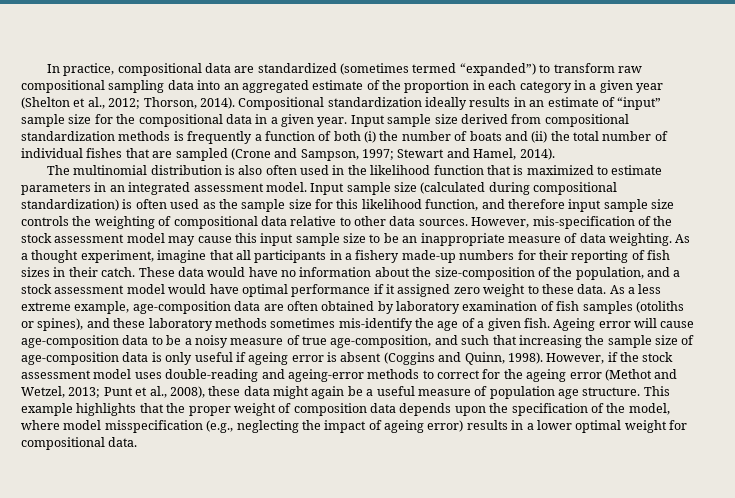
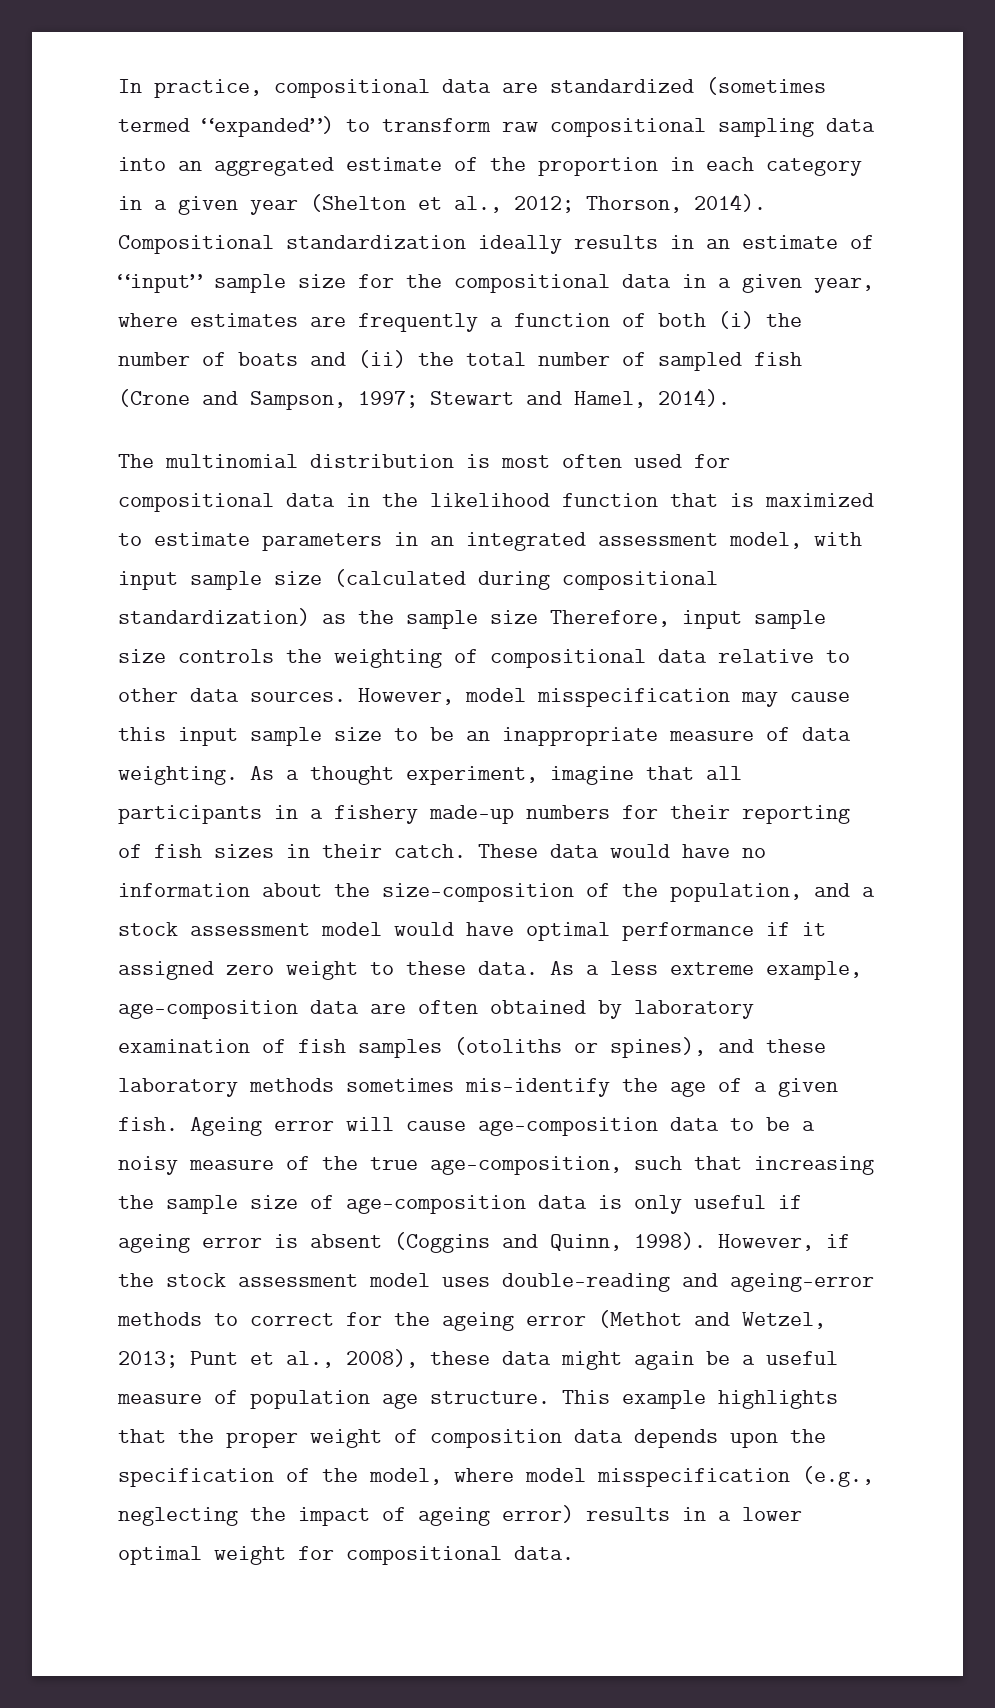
- Compositional standardization ideally results in an estimate of “input” sample size for the compositional data in a given year. Input sample size derived from compositional standardization methods is frequently a function of both (i) the number of boats and (ii) the total number of individual fishes that are sampled (Crone and Sampson, 1997; Stewart and Hamel, 2014).
+ Compositional standardization ideally results in an estimate of “input” sample size for the compositional data in a given year, where estimates are frequently a function of both (i) the number of boats and (ii) the total number of sampled fish (Crone and Sampson, 1997; Stewart and Hamel, 2014).
- The multinomial distribution is also often used in the likelihood function that is maximized to estimate parameters in an integrated assessment model. Input sample size (calculated during compositional standardization) is often used as the sample size for this likelihood function, and therefore input sample size controls the weighting of compositional data relative to other data sources.
+ The multinomial distribution is most often used for compositional data in the likelihood function that is maximized to estimate parameters in an integrated assessment model, with input sample size (calculated during compositional standardization) as the sample size Therefore, input sample size controls the weighting of compositional data relative to other data sources.
- However, mis-specification of the stock assessment model may cause this input sample size to be an inappropriate measure of data weighting.
+ However, model misspecification may cause this input sample size to be an inappropriate measure of data weighting.
- Ageing error will cause age-composition data to be a noisy measure of true age-composition, and such that increasing the sample size of age-composition data is only useful if ageing error is absent (Coggins and Quinn, 1998).
+ Ageing error will cause age-composition data to be a noisy measure of the true age-composition, such that increasing the sample size of age-composition data is only useful if ageing error is absent (Coggins and Quinn, 1998).

